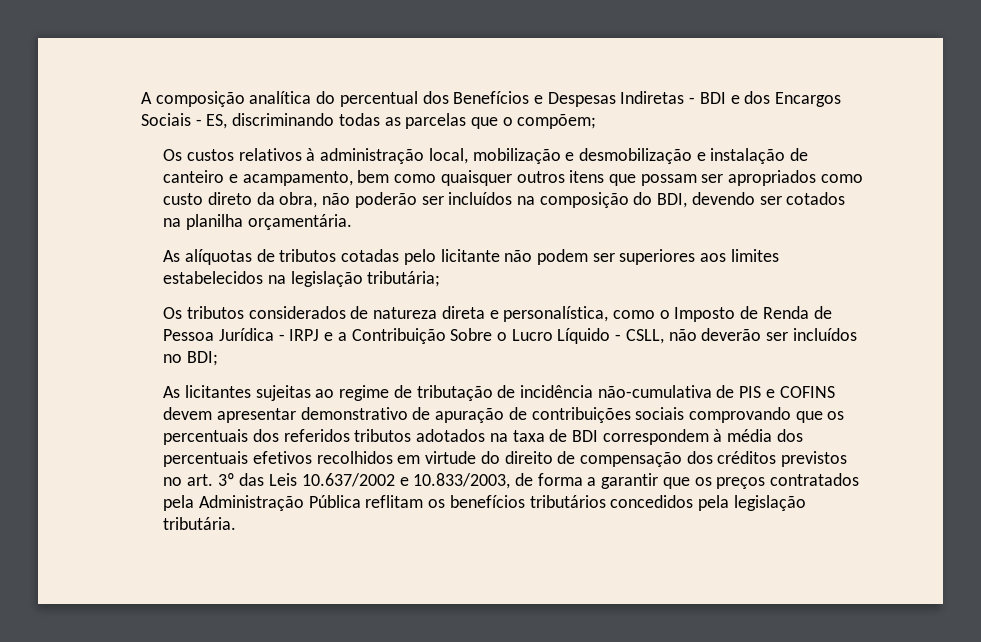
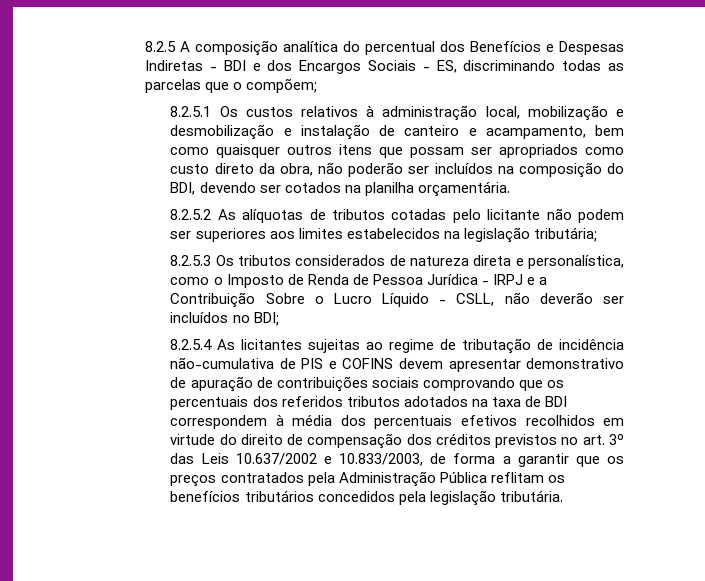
- A composição analítica do percentual dos Benefícios e Despesas Indiretas - BDI e dos Encargos Sociais - ES, discriminando todas as parcelas que o compõem;
+ 8.2.5 A composição analítica do percentual dos Benefícios e Despesas Indiretas - BDI e dos Encargos Sociais - ES, discriminando todas as parcelas que o compõem;
- Os custos relativos à administração local, mobilização e desmobilização e instalação de canteiro e acampamento, bem como quaisquer outros itens que possam ser apropriados como custo direto da obra, não poderão ser incluídos na composição do BDI, devendo ser cotados na planilha orçamentária.
+ 8.2.5.1 Os custos relativos à administração local, mobilização e desmobilização e instalação de canteiro e acampamento, bem como quaisquer outros itens que possam ser apropriados como custo direto da obra, não poderão ser incluídos na composição do BDI, devendo ser cotados na planilha orçamentária.
- As alíquotas de tributos cotadas pelo licitante não podem ser superiores aos limites estabelecidos na legislação tributária;
+ 8.2.5.2 As alíquotas de tributos cotadas pelo licitante não podem ser superiores aos limites estabelecidos na legislação tributária;
- Os tributos considerados de natureza direta e personalística, como o Imposto de Renda de Pessoa Jurídica - IRPJ e a Contribuição Sobre o Lucro Líquido - CSLL, não deverão ser incluídos no BDI;
+ 8.2.5.3 Os tributos considerados de natureza direta e personalística, como o Imposto de Renda de Pessoa Jurídica - IRPJ e a Contribuição Sobre o Lucro Líquido - CSLL, não deverão ser incluídos no BDI;
- As licitantes sujeitas ao regime de tributação de incidência não-cumulativa de PIS e COFINS devem apresentar demonstrativo de apuração de contribuições sociais comprovando que os percentuais dos referidos tributos adotados na taxa de BDI correspondem à média dos percentuais efetivos recolhidos em virtude do direito de compensação dos créditos previstos no art. 3º das Leis 10.637/2002 e 10.833/2003, de forma a garantir que os preços contratados pela Administração Pública reflitam os benefícios tributários concedidos pela legislação tributária.
+ 8.2.5.4 As licitantes sujeitas ao regime de tributação de incidência não-cumulativa de PIS e COFINS devem apresentar demonstrativo de apuração de contribuições sociais comprovando que os percentuais dos referidos tributos adotados na taxa de BDI correspondem à média dos percentuais efetivos recolhidos em virtude do direito de compensação dos créditos previstos no art. 3º das Leis 10.637/2002 e 10.833/2003, de forma a garantir que os preços contratados pela Administração Pública reflitam os benefícios tributários concedidos pela legislação tributária.

